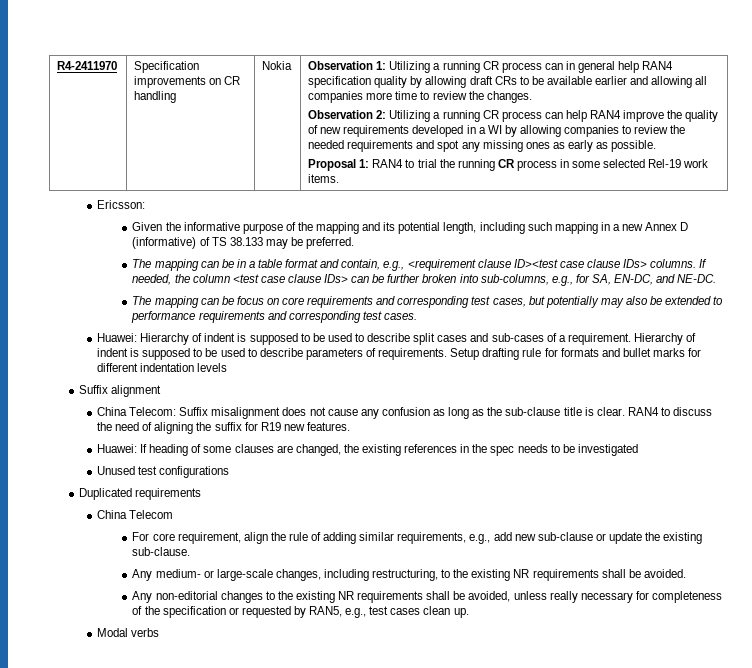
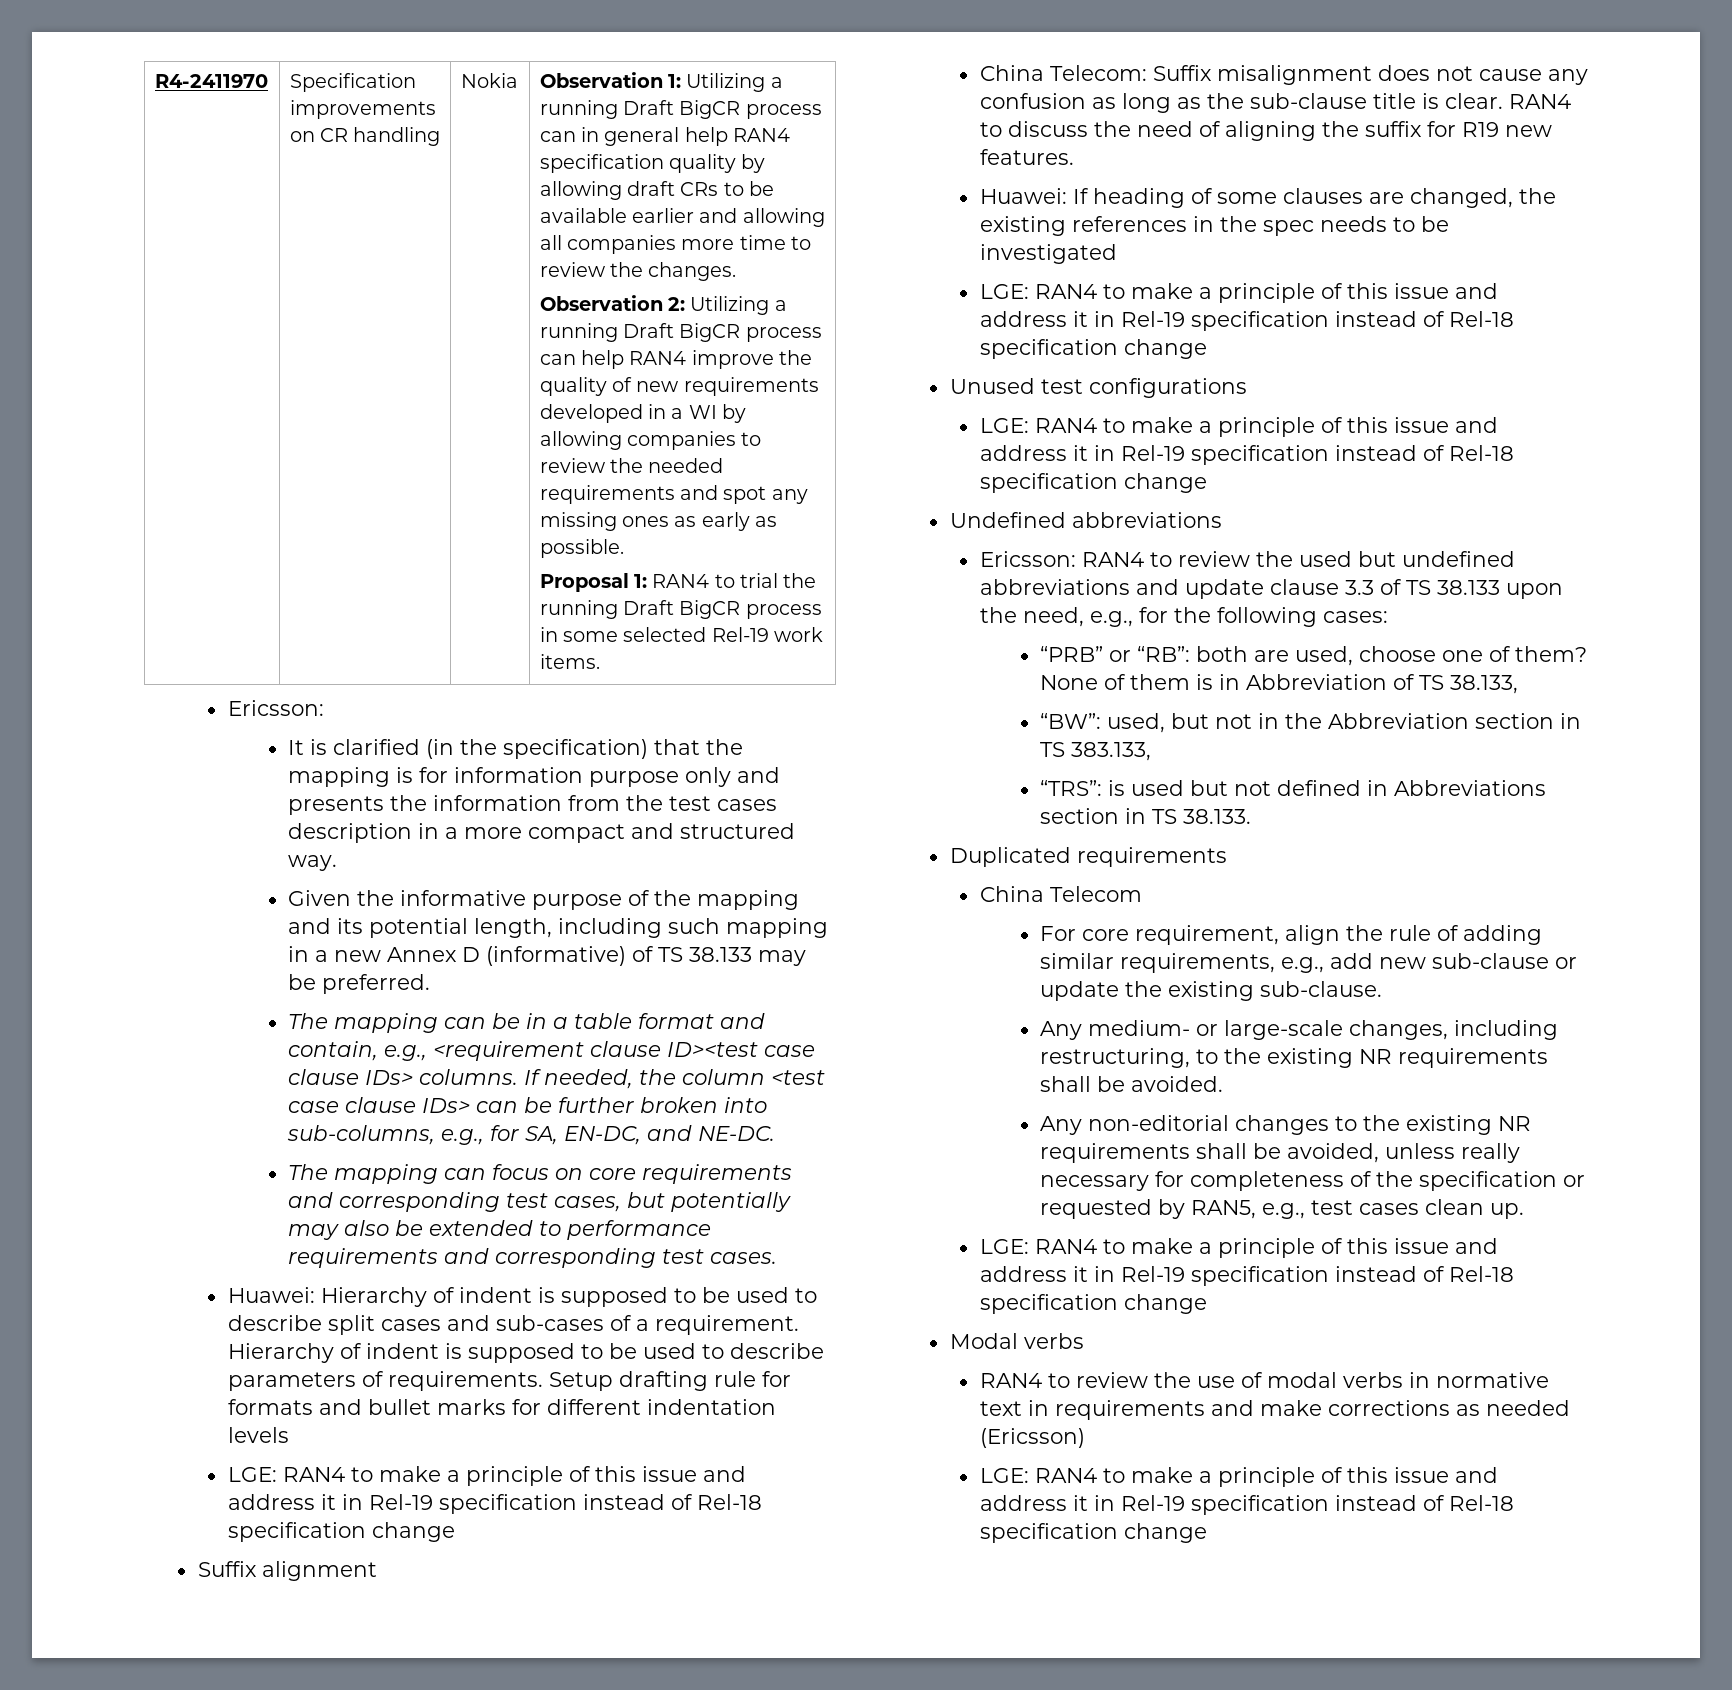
- Observation 1: Utilizing a running CR process can in general help RAN4 specification quality by allowing draft CRs to be available earlier and allowing all companies more time to review the changes.
+ Observation 1: Utilizing a running Draft BigCR process can in general help RAN4 specification quality by allowing draft CRs to be available earlier and allowing all companies more time to review the changes.
- Observation 2: Utilizing a running CR process can help RAN4 improve the quality of new requirements developed in a WI by allowing companies to review the needed requirements and spot any missing ones as early as possible.
+ Observation 2: Utilizing a running Draft BigCR process can help RAN4 improve the quality of new requirements developed in a WI by allowing companies to review the needed requirements and spot any missing ones as early as possible.
- Proposal 1: RAN4 to trial the running CR process in some selected Rel-19 work items.
+ Proposal 1: RAN4 to trial the running Draft BigCR process in some selected Rel-19 work items.
+ It is clarified (in the specification) that the mapping is for information purpose only and presents the information from the test cases description in a more compact and structured way.
- The mapping can be focus on core requirements and corresponding test cases, but potentially may also be extended to performance requirements and corresponding test cases.
+ The mapping can focus on core requirements and corresponding test cases, but potentially may also be extended to performance requirements and corresponding test cases.
  Setup drafting rule for formats and bullet marks for different indentation levels
+ LGE: RAN4 to make a principle of this issue and address it in Rel-19 specification instead of Rel-18 specification change
  Huawei: If heading of some clauses are changed, the existing references in the spec needs to be investigated
+ LGE: RAN4 to make a principle of this issue and address it in Rel-19 specification instead of Rel-18 specification change
  Unused test configurations
+ LGE: RAN4 to make a principle of this issue and address it in Rel-19 specification instead of Rel-18 specification change
+ Undefined abbreviations
+ Ericsson: RAN4 to review the used but undefined abbreviations and update clause 3.3 of TS 38.133 upon the need, e.g., for the following cases:
+ “PRB” or “RB”: both are used, choose one of them? None of them is in Abbreviation of TS 38.133,
+ “BW”: used, but not in the Abbreviation section in TS 383.133,
+ “TRS”: is used but not defined in Abbreviations section in TS 38.133.
  Any non-editorial changes to the existing NR requirements shall be avoided, unless really necessary for completeness of the specification or requested by RAN5, e.g., test cases clean up.
+ LGE: RAN4 to make a principle of this issue and address it in Rel-19 specification instead of Rel-18 specification change
  Modal verbs
+ RAN4 to review the use of modal verbs in normative text in requirements and make corrections as needed (Ericsson)
+ LGE: RAN4 to make a principle of this issue and address it in Rel-19 specification instead of Rel-18 specification change

